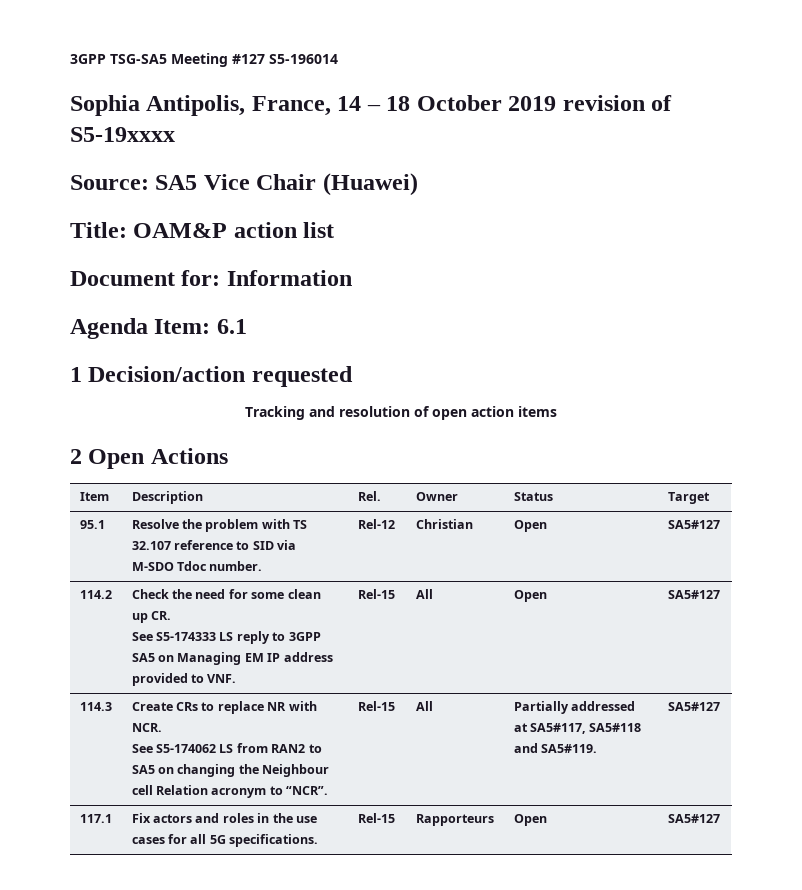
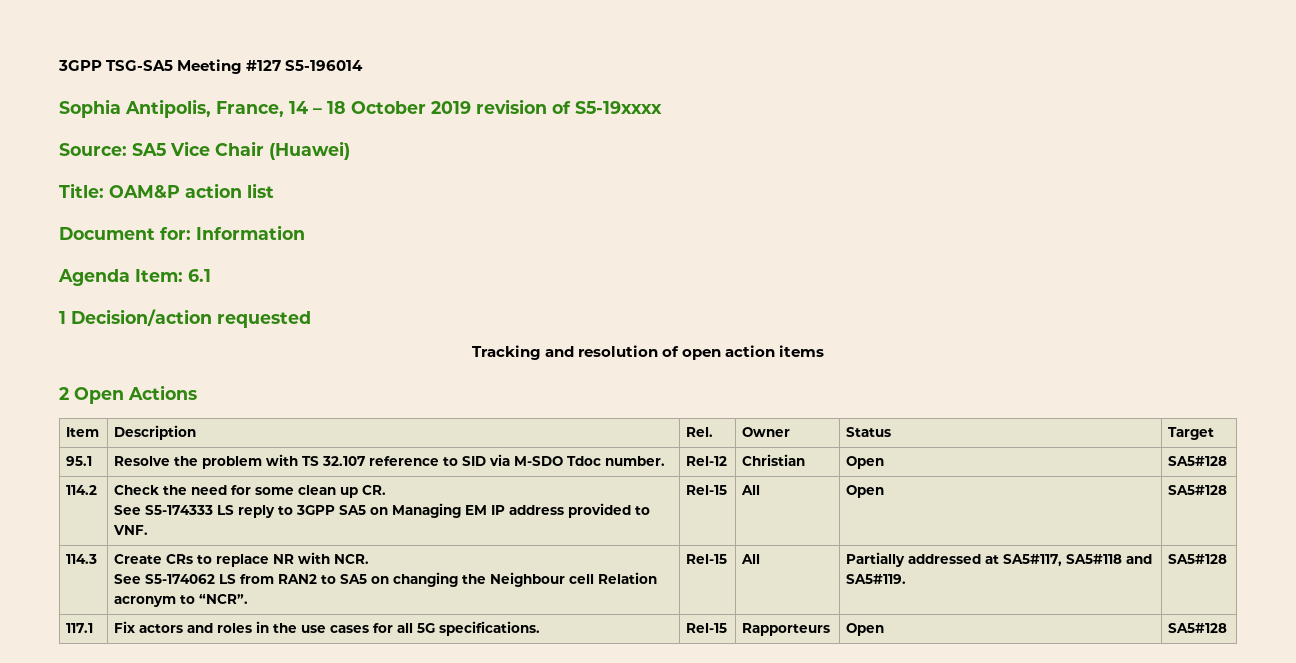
- 95.1 | Resolve the problem with TS 32.107 reference to SID via M-SDO Tdoc number. | Rel-12 | Christian | Open | SA5#127
+ 95.1 | Resolve the problem with TS 32.107 reference to SID via M-SDO Tdoc number. | Rel-12 | Christian | Open | SA5#128
  114.2 | Check the need for some clean up CR.
- See S5-174333 LS reply to 3GPP SA5 on Managing EM IP address provided to VNF. | Rel-15 | All | Open | SA5#127
+ See S5-174333 LS reply to 3GPP SA5 on Managing EM IP address provided to VNF. | Rel-15 | All | Open | SA5#128
  114.3 | Create CRs to replace NR with NCR.
- See S5-174062 LS from RAN2 to SA5 on changing the Neighbour cell Relation acronym to “NCR”. | Rel-15 | All | Partially addressed at SA5#117, SA5#118 and SA5#119. | SA5#127
+ See S5-174062 LS from RAN2 to SA5 on changing the Neighbour cell Relation acronym to “NCR”. | Rel-15 | All | Partially addressed at SA5#117, SA5#118 and SA5#119. | SA5#128
- 117.1 | Fix actors and roles in the use cases for all 5G specifications. | Rel-15 | Rapporteurs | Open | SA5#127
+ 117.1 | Fix actors and roles in the use cases for all 5G specifications. | Rel-15 | Rapporteurs | Open | SA5#128

